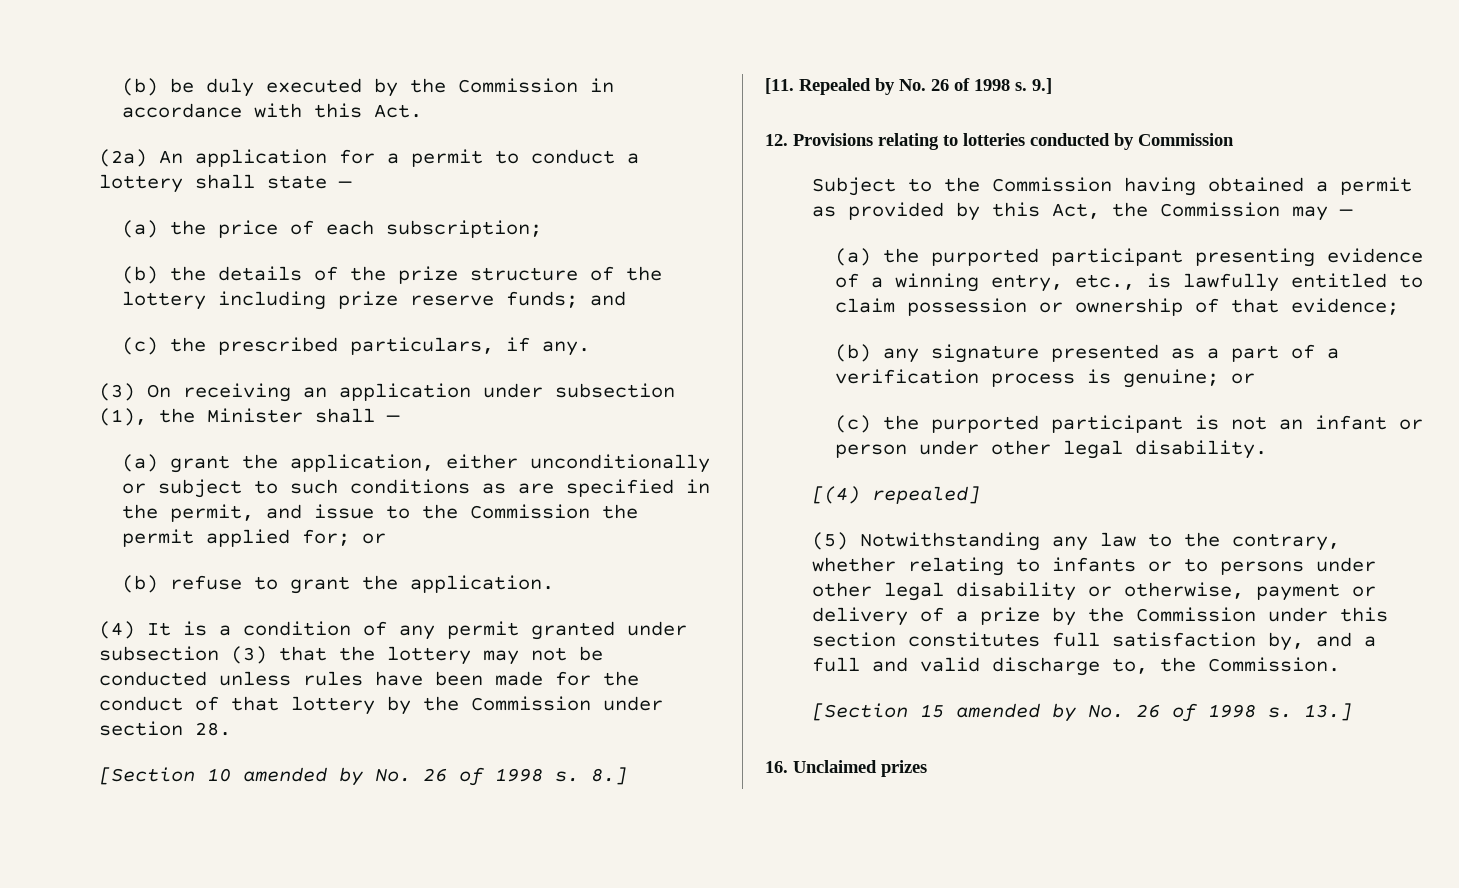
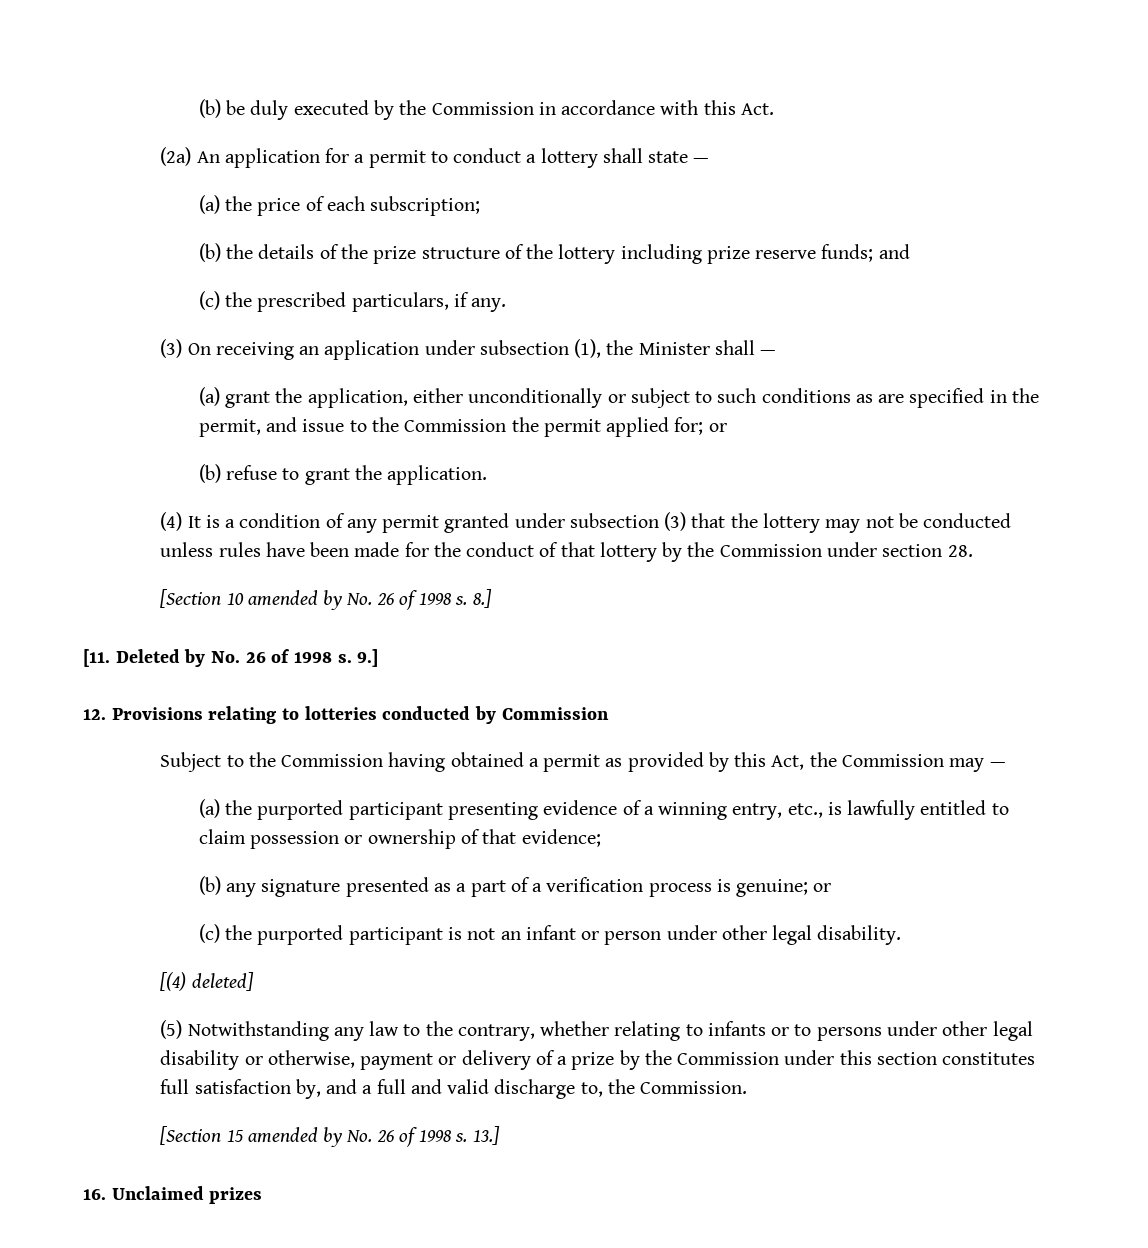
- [11. Repealed by No. 26 of 1998 s.
+ [11. Deleted by No. 26 of 1998 s.
- [(4) repealed]
+ [(4) deleted]

